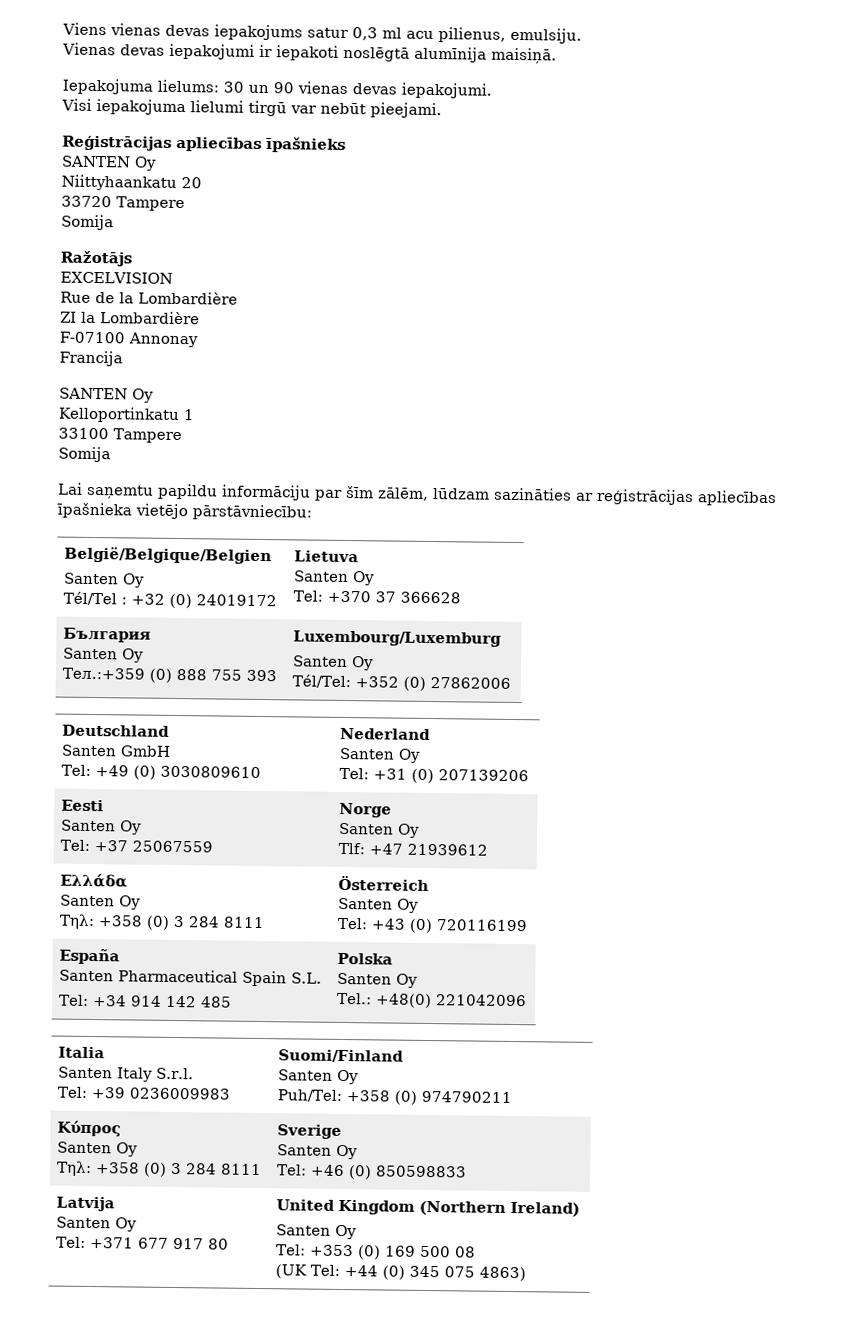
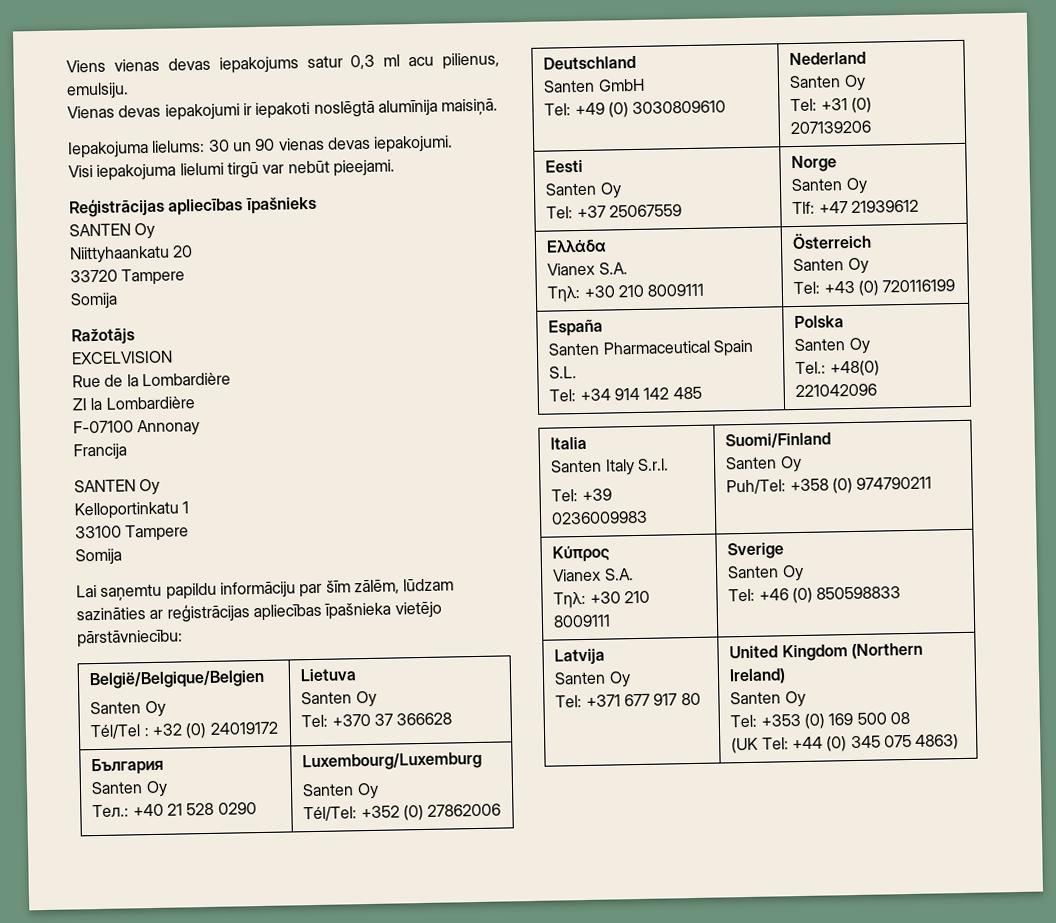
  България
  Santen Oy
- Teл.:+359 (0) 888 755 393 | Luxembourg/Luxemburg
+ Teл.: +40 21 528 0290 | Luxembourg/Luxemburg
  Ελλάδα
- Santen Oy
- Τηλ: +358 (0) 3 284 8111 | Österreich
+ Vianex S.A.
+ Τηλ: +30 210 8009111 | Österreich
  Κύπρος
- Santen Oy
- Τηλ: +358 (0) 3 284 8111 | Sverige
+ Vianex S.A.
+ Τηλ: +30 210 8009111 | Sverige

